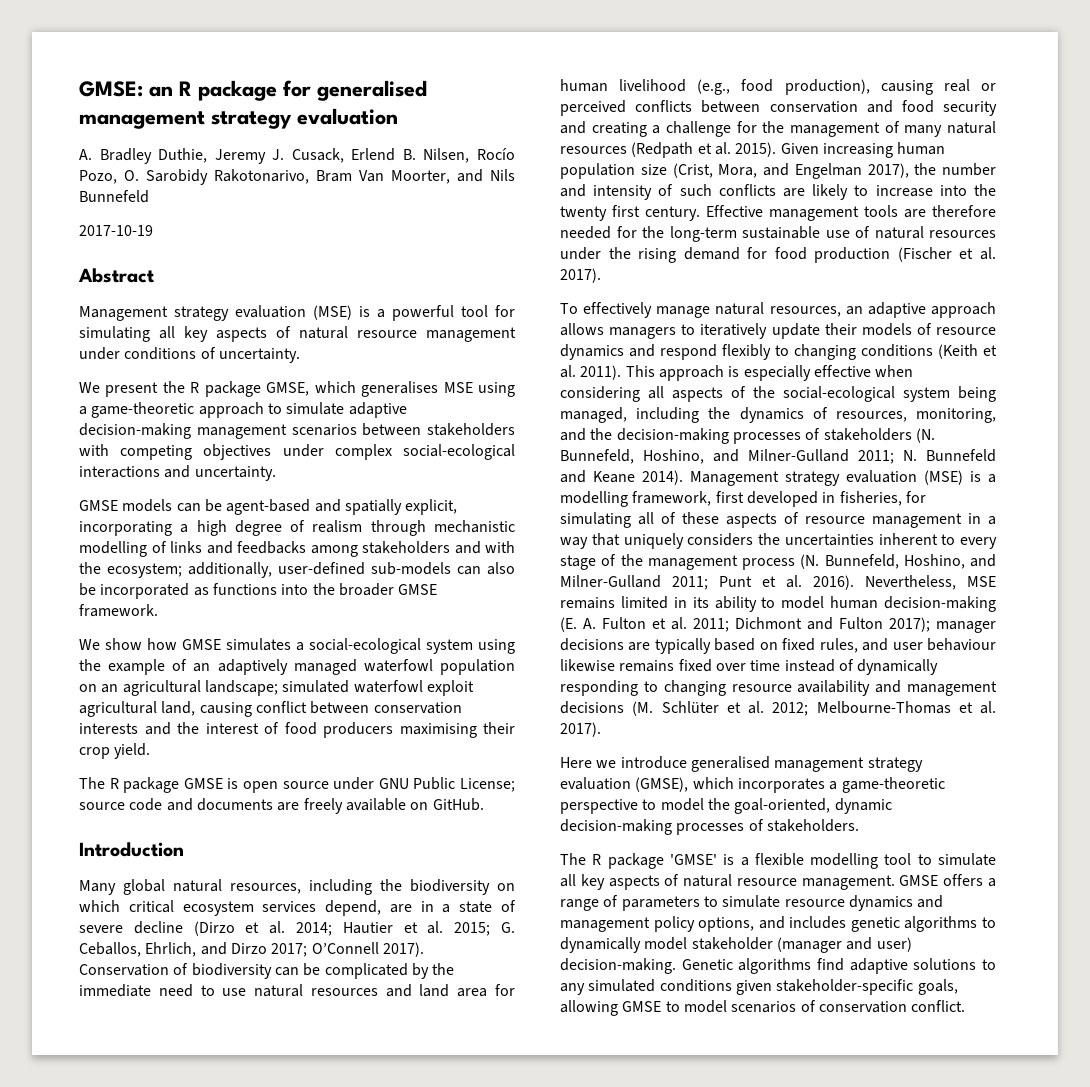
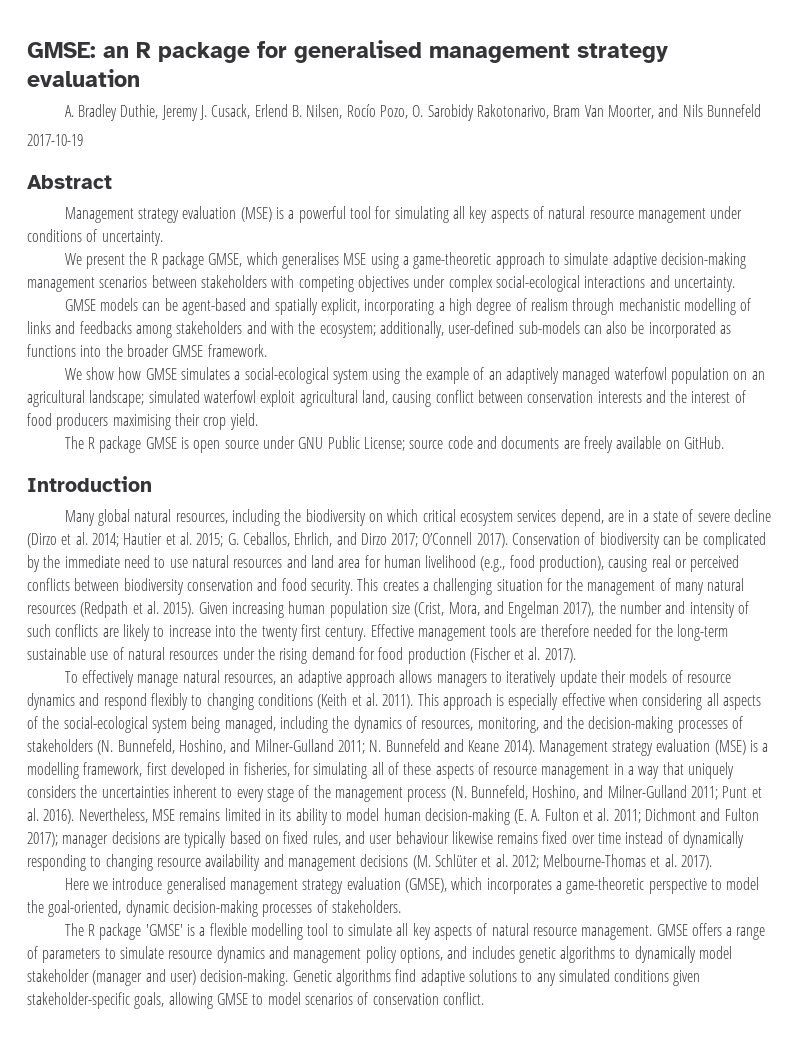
- Conservation of biodiversity can be complicated by the immediate need to use natural resources and land area for human livelihood (e.g., food production), causing real or perceived conflicts between conservation and food security and creating a challenge for the management of many natural resources (Redpath et al. 2015).
+ Conservation of biodiversity can be complicated by the immediate need to use natural resources and land area for human livelihood (e.g., food production), causing real or perceived conflicts between biodiversity conservation and food security. This creates a challenging situation for the management of many natural resources (Redpath et al. 2015).

